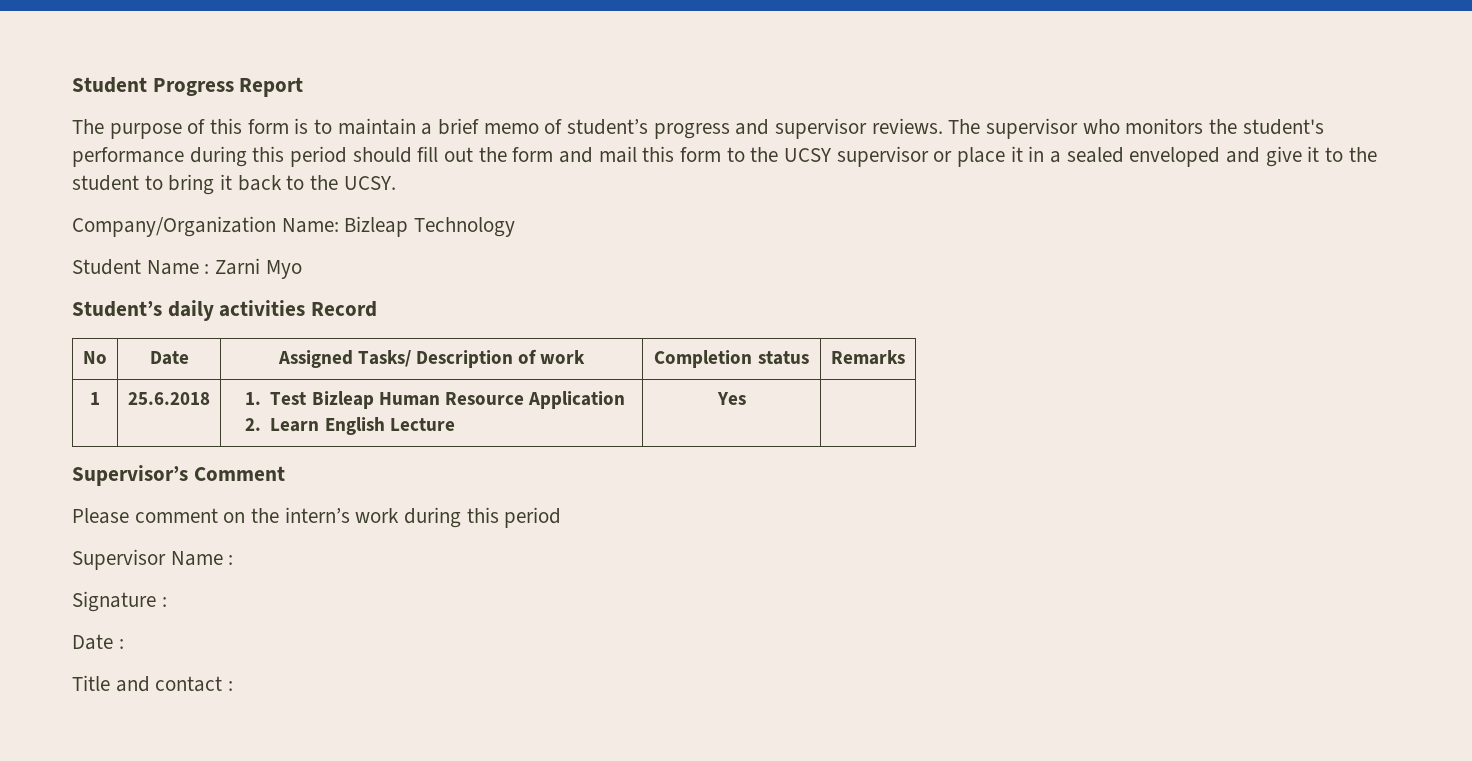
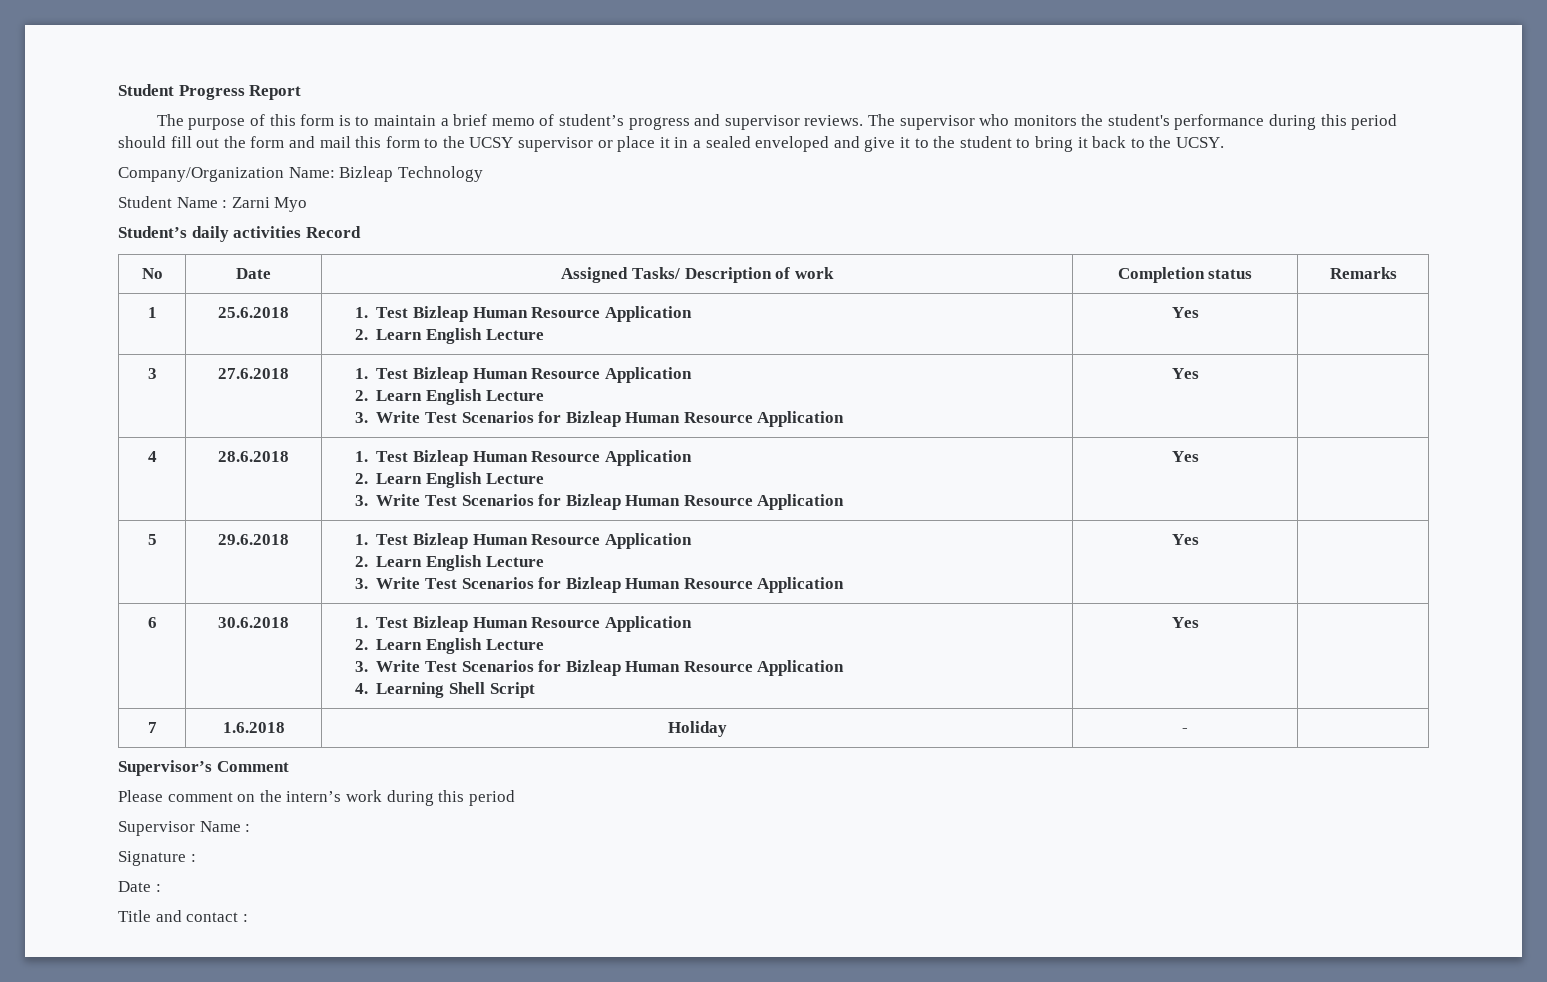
+ 3 | 27.6.2018 | 1. Test Bizleap Human Resource Application
+ 2. Learn English Lecture
+ 3. Write Test Scenarios for Bizleap Human Resource Application | Yes |
+ 4 | 28.6.2018 | 1. Test Bizleap Human Resource Application
+ 2. Learn English Lecture
+ 3. Write Test Scenarios for Bizleap Human Resource Application | Yes |
+ 5 | 29.6.2018 | 1. Test Bizleap Human Resource Application
+ 2. Learn English Lecture
+ 3. Write Test Scenarios for Bizleap Human Resource Application | Yes |
+ 6 | 30.6.2018 | 1. Test Bizleap Human Resource Application
+ 2. Learn English Lecture
+ 3. Write Test Scenarios for Bizleap Human Resource Application
+ 4. Learning Shell Script | Yes |
+ 7 | 1.6.2018 | Holiday | - |

